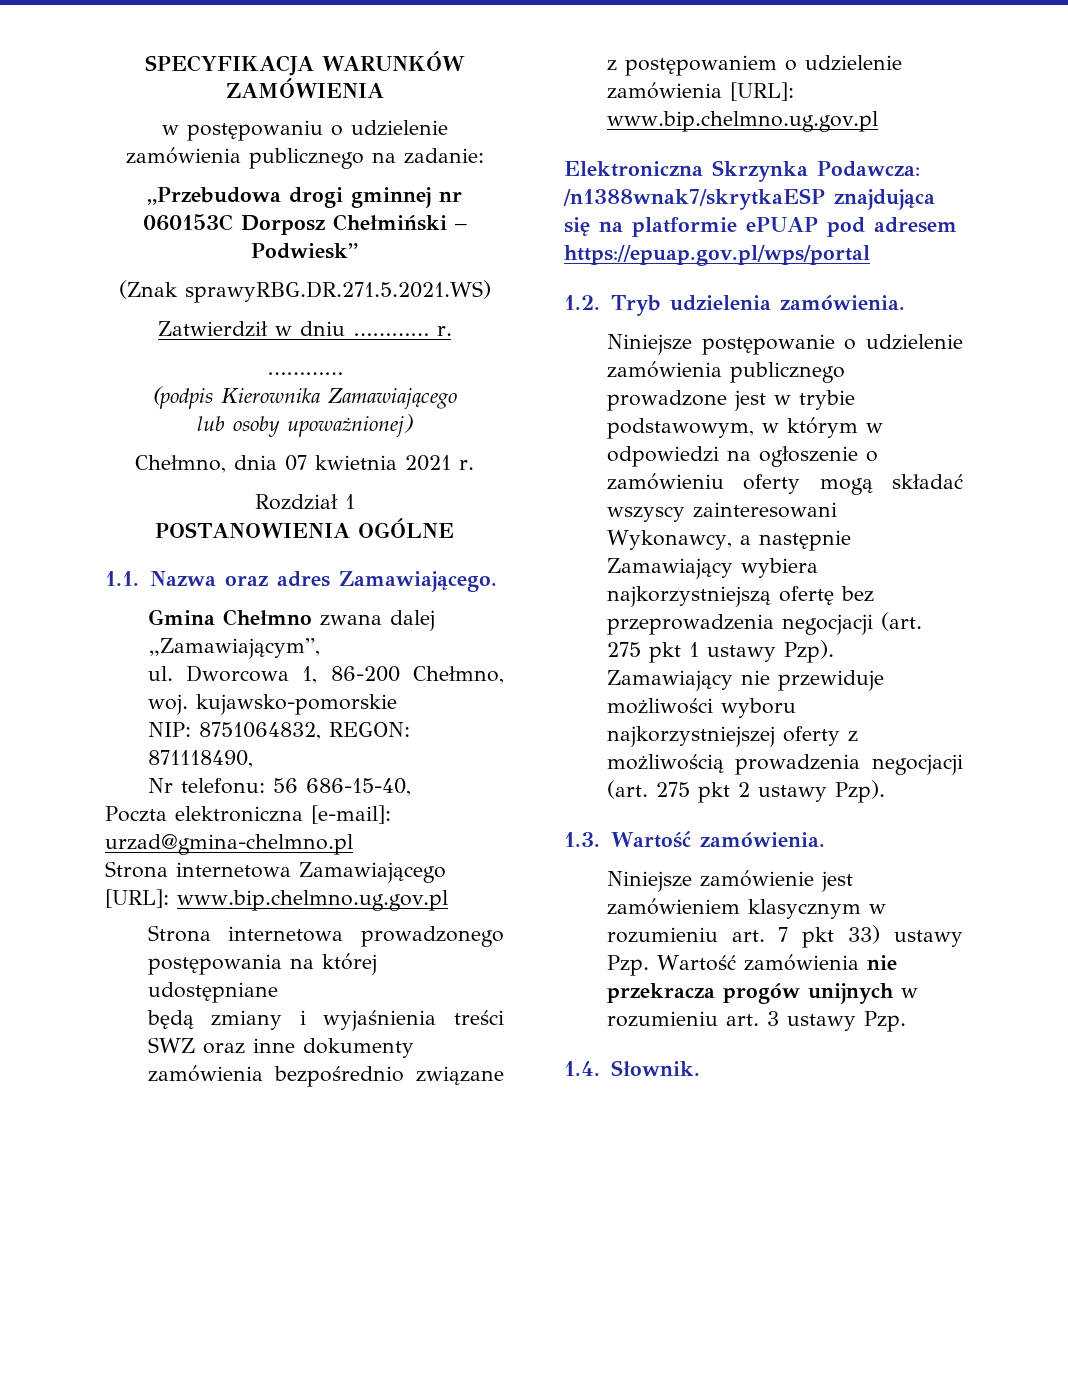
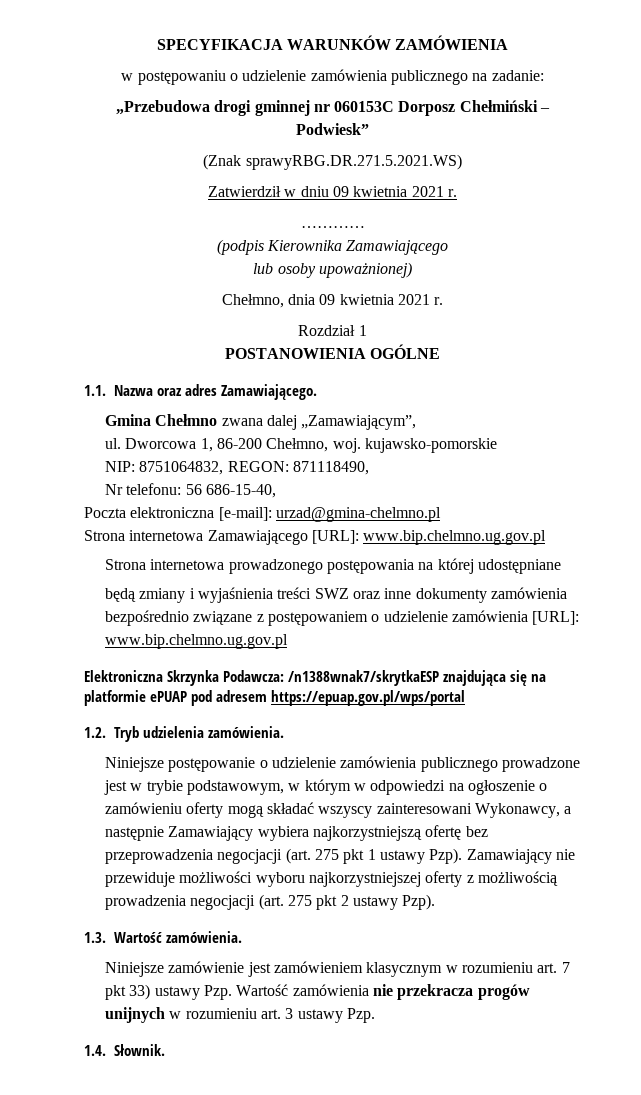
- Zatwierdził w dniu ………… r.
+ Zatwierdził w dniu 09 kwietnia 2021 r.
- Chełmno, dnia 07 kwietnia 2021 r.
+ Chełmno, dnia 09 kwietnia 2021 r.

